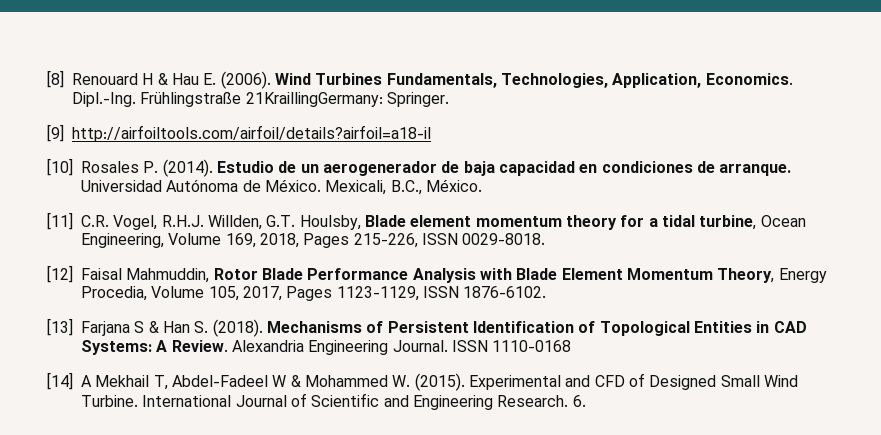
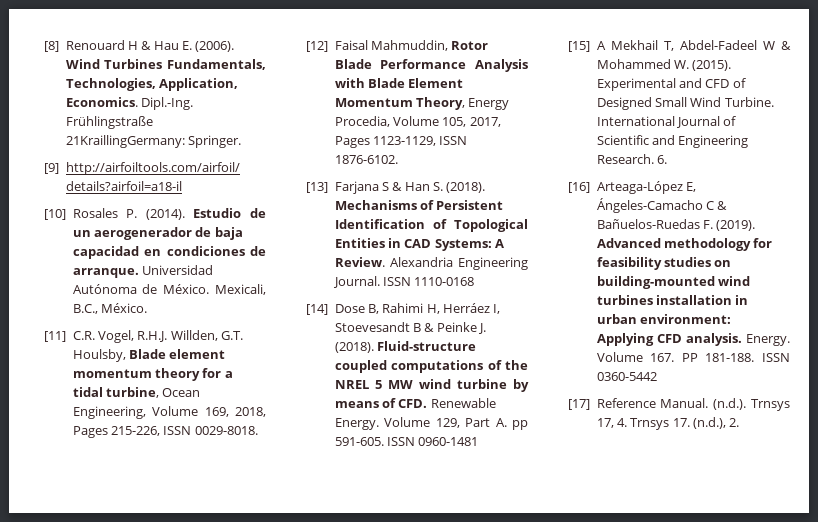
- [14] A Mekhail T, Abdel-Fadeel W & Mohammed W. (2015).
+ [14] Dose B, Rahimi H, Herráez I, Stoevesandt B & Peinke J. (2018). Fluid-structure coupled computations of the NREL 5 MW wind turbine by means of CFD. Renewable Energy. Volume 129, Part A. pp 591-605. ISSN 0960-1481
+ [15] A Mekhail T, Abdel-Fadeel W & Mohammed W. (2015).
+ [16] Arteaga-López E, Ángeles-Camacho C & Bañuelos-Ruedas F. (2019). Advanced methodology for feasibility studies on building-mounted wind turbines installation in urban environment: Applying CFD analysis. Energy. Volume 167. PP 181-188. ISSN 0360-5442
+ [17] Reference Manual. (n.d.). Trnsys 17, 4. Trnsys 17. (n.d.), 2.

